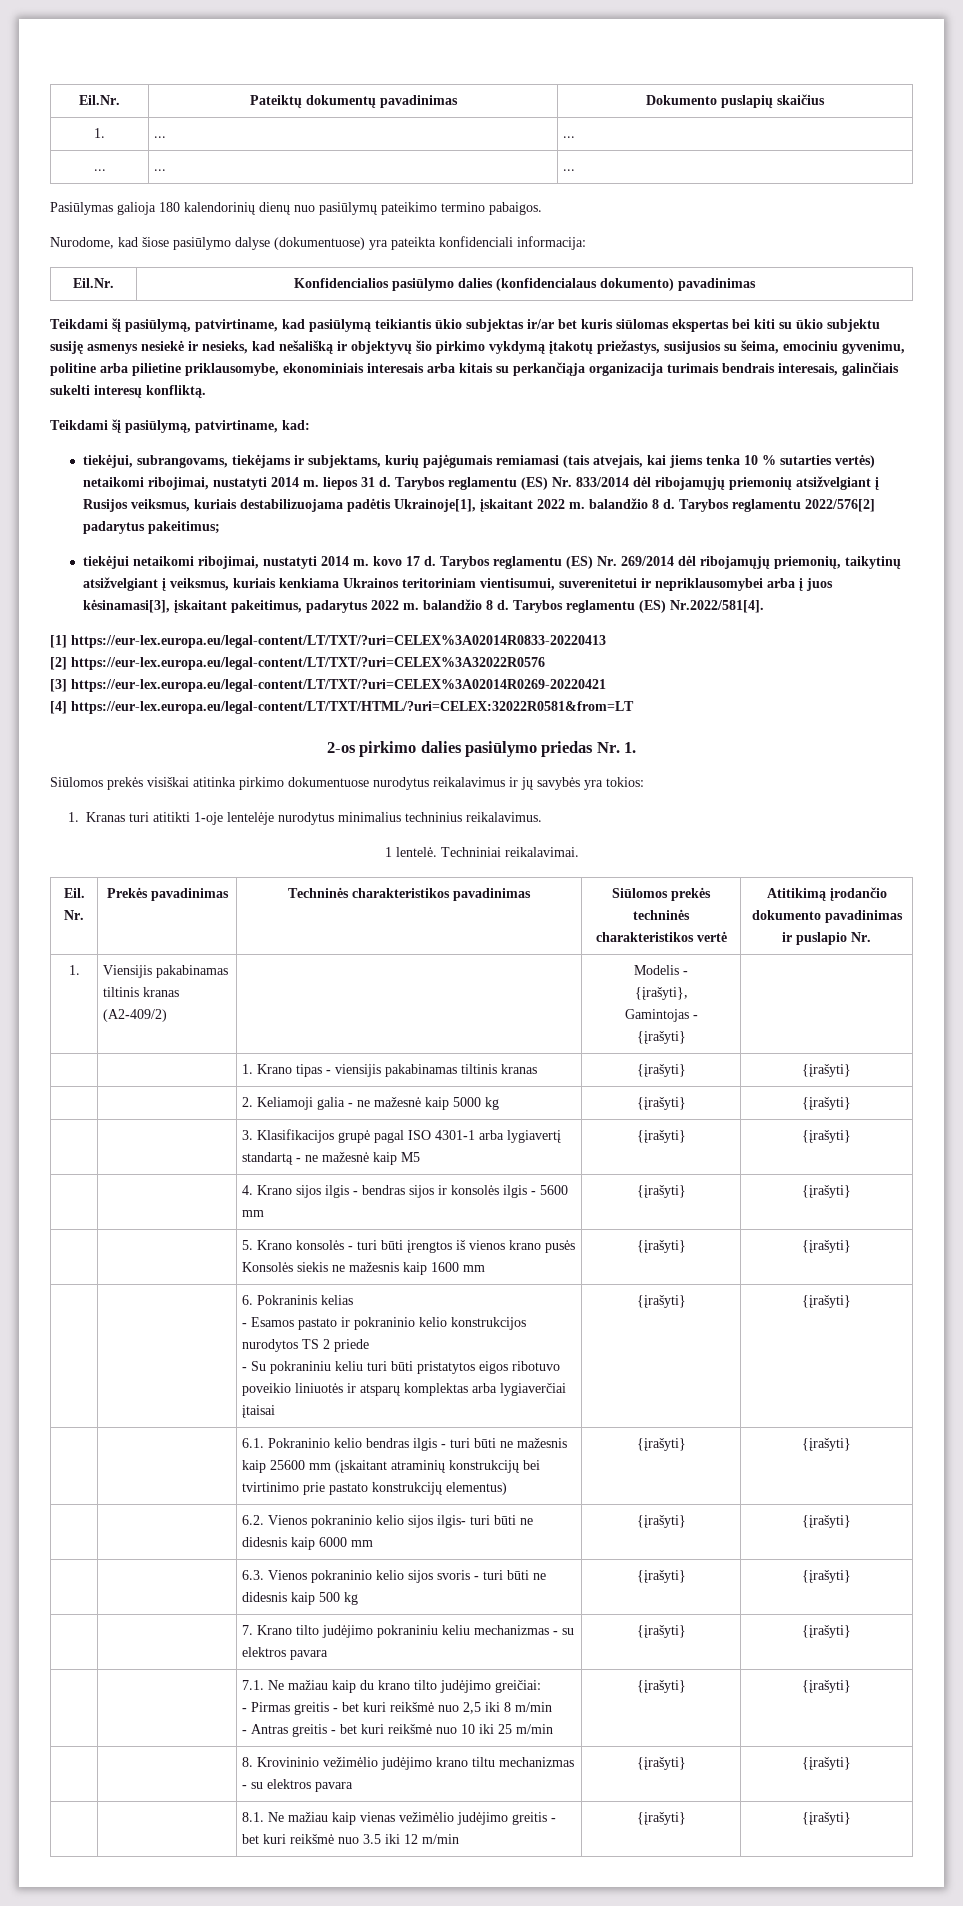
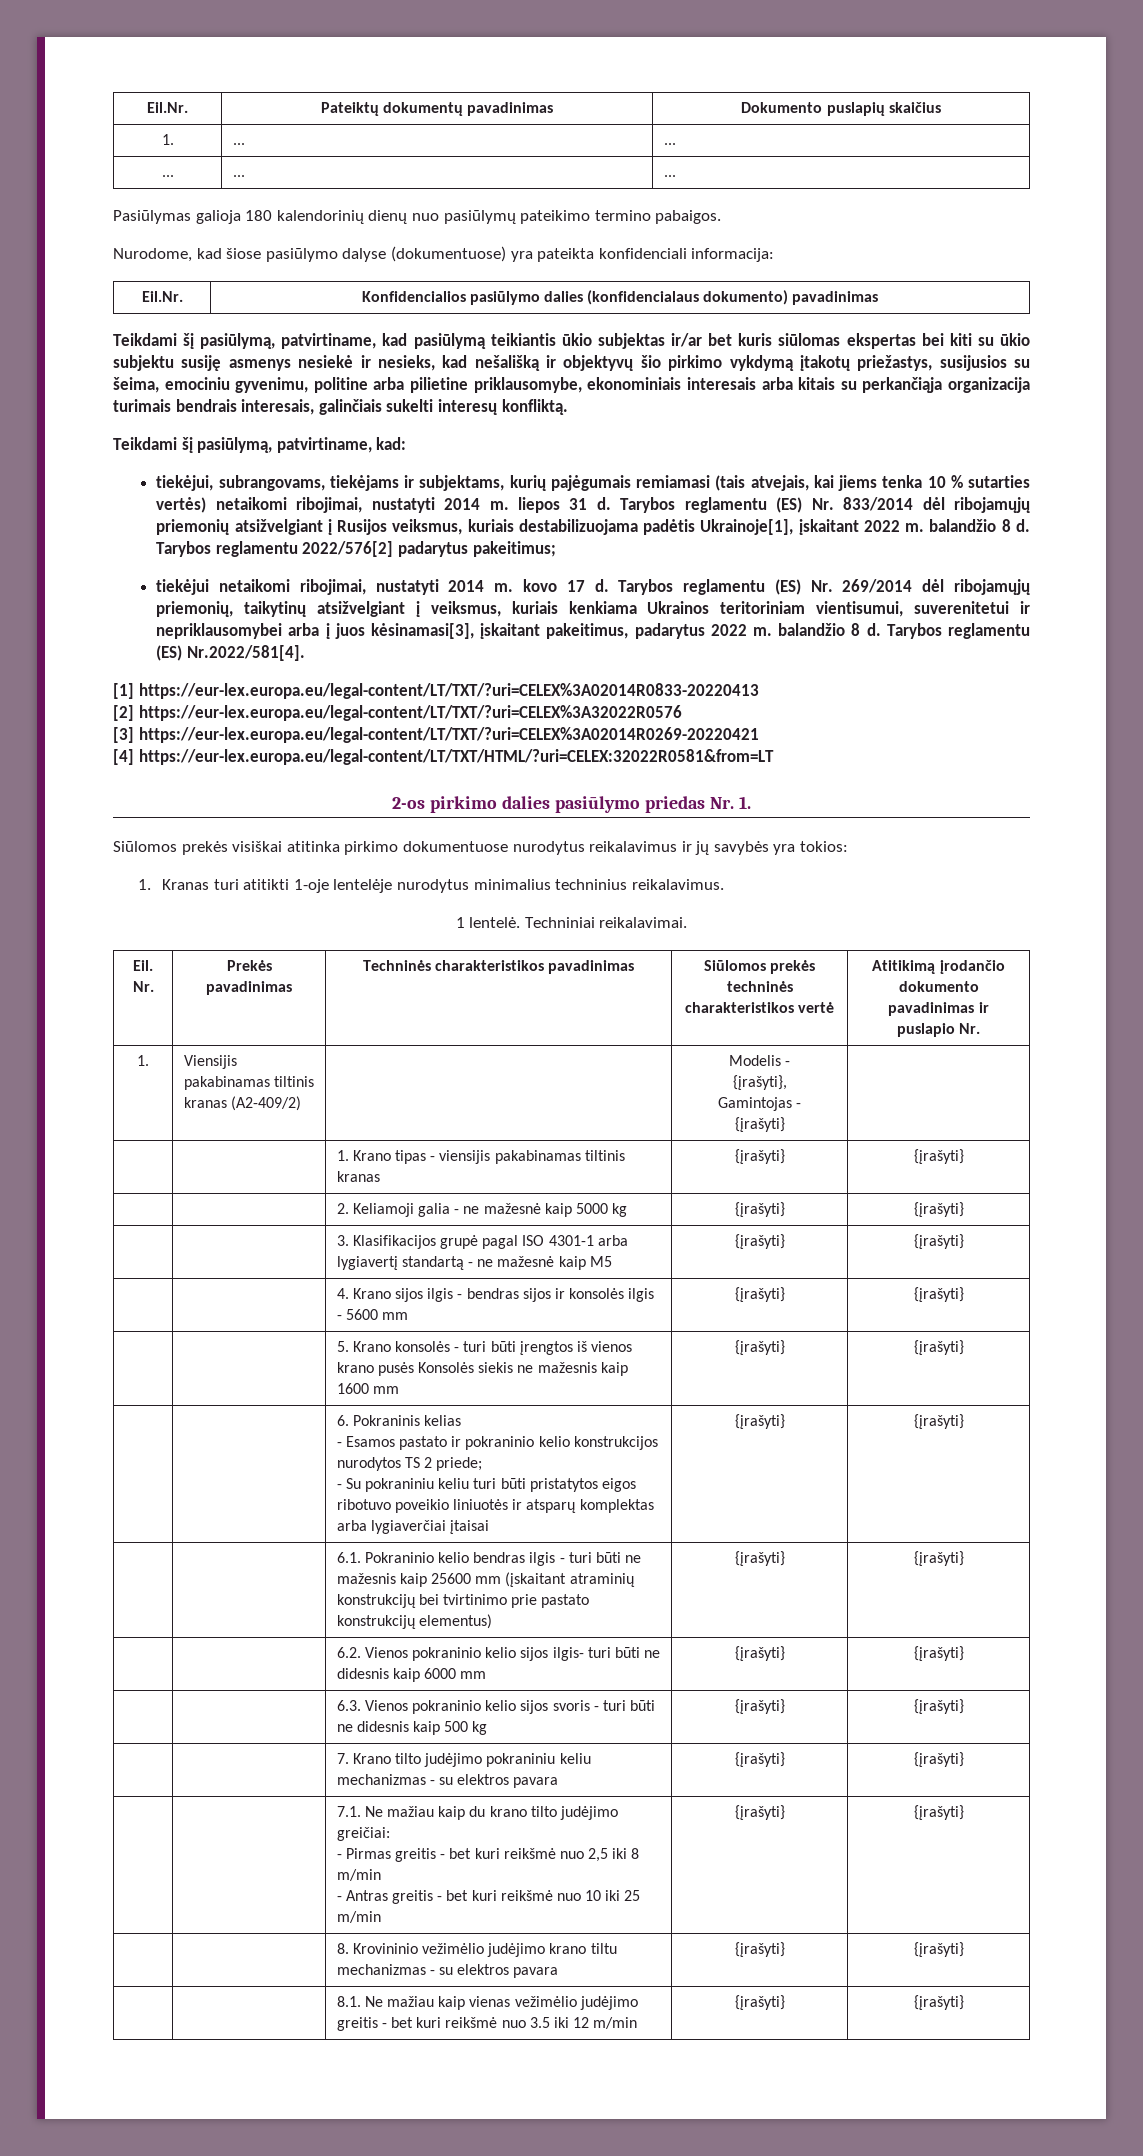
  | | 6. Pokraninis kelias
- - Esamos pastato ir pokraninio kelio konstrukcijos nurodytos TS 2 priede
+ - Esamos pastato ir pokraninio kelio konstrukcijos nurodytos TS 2 priede;

